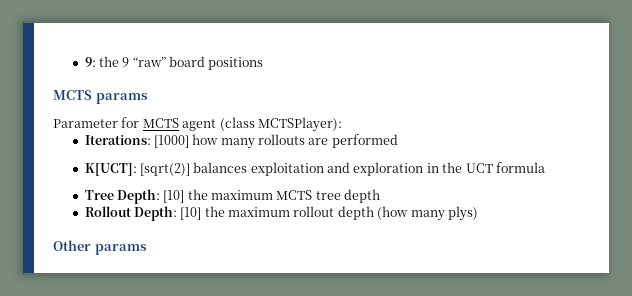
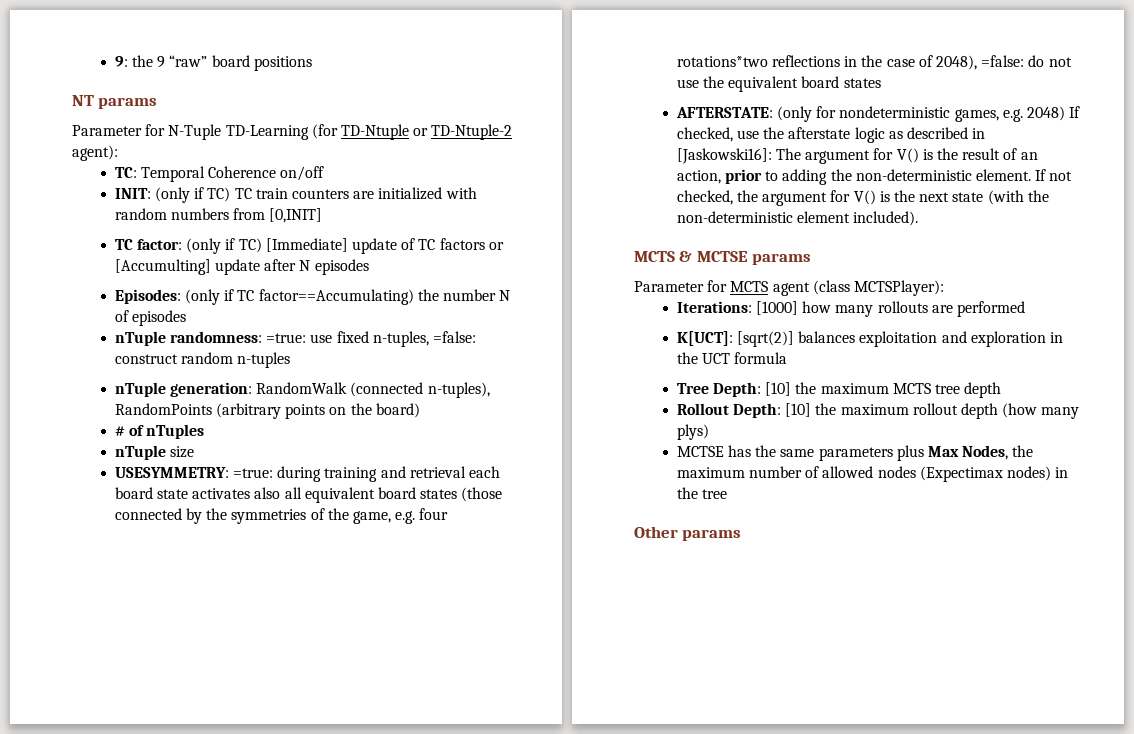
- MCTS params
+ NT params
+ Parameter for N-Tuple TD-Learning (for TD-Ntuple or TD-Ntuple-2 agent):
+ TC: Temporal Coherence on/off
+ INIT: (only if TC) TC train counters are initialized with random numbers from [0,INIT]
+ TC factor: (only if TC) [Immediate] update of TC factors or [Accumulting] update after N episodes
+ Episodes: (only if TC factor==Accumulating) the number N of episodes
+ nTuple randomness: =true: use fixed n-tuples, =false: construct random n-tuples
+ nTuple generation: RandomWalk (connected n-tuples), RandomPoints (arbitrary points on the board)
+ # of nTuples
+ nTuple size
+ USESYMMETRY: =true: during training and retrieval each board state activates also all equivalent board states (those connected by the symmetries of the game, e.g. four rotations*two reflections in the case of 2048), =false: do not use the equivalent board states
+ AFTERSTATE: (only for nondeterministic games, e.g. 2048) If checked, use the afterstate logic as described in [Jaskowski16]: The argument for V() is the result of an action, prior to adding the non-deterministic element. If not checked, the argument for V() is the next state (with the non-deterministic element included).
+ MCTS & MCTSE params
+ MCTSE has the same parameters plus Max Nodes, the maximum number of allowed nodes (Expectimax nodes) in the tree

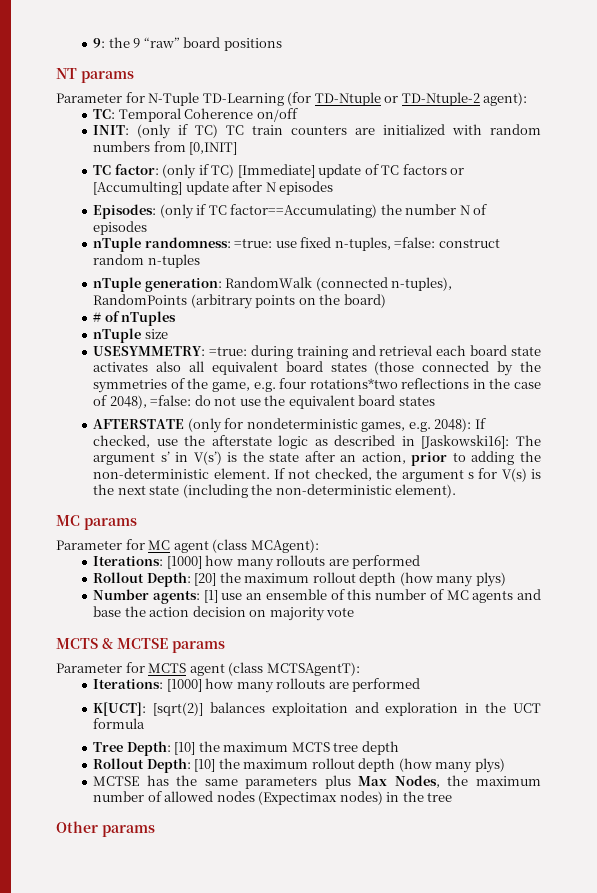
- AFTERSTATE: (only for nondeterministic games, e.g. 2048) If checked, use the afterstate logic as described in [Jaskowski16]: The argument for V() is the result of an action, prior to adding the non-deterministic element.
+ AFTERSTATE (only for nondeterministic games, e.g. 2048): If checked, use the afterstate logic as described in [Jaskowski16]: The argument s’ in V(s’) is the state after an action, prior to adding the non-deterministic element.
- If not checked, the argument for V() is the next state (with the non-deterministic element included).
+ If not checked, the argument s for V(s) is the next state (including the non-deterministic element).
+ MC params
+ Parameter for MC agent (class MCAgent):
+ Iterations: [1000] how many rollouts are performed
+ Rollout Depth: [20] the maximum rollout depth (how many plys)
+ Number agents: [1] use an ensemble of this number of MC agents and base the action decision on majority vote
- Parameter for MCTS agent (class MCTSPlayer):
+ Parameter for MCTS agent (class MCTSAgentT):

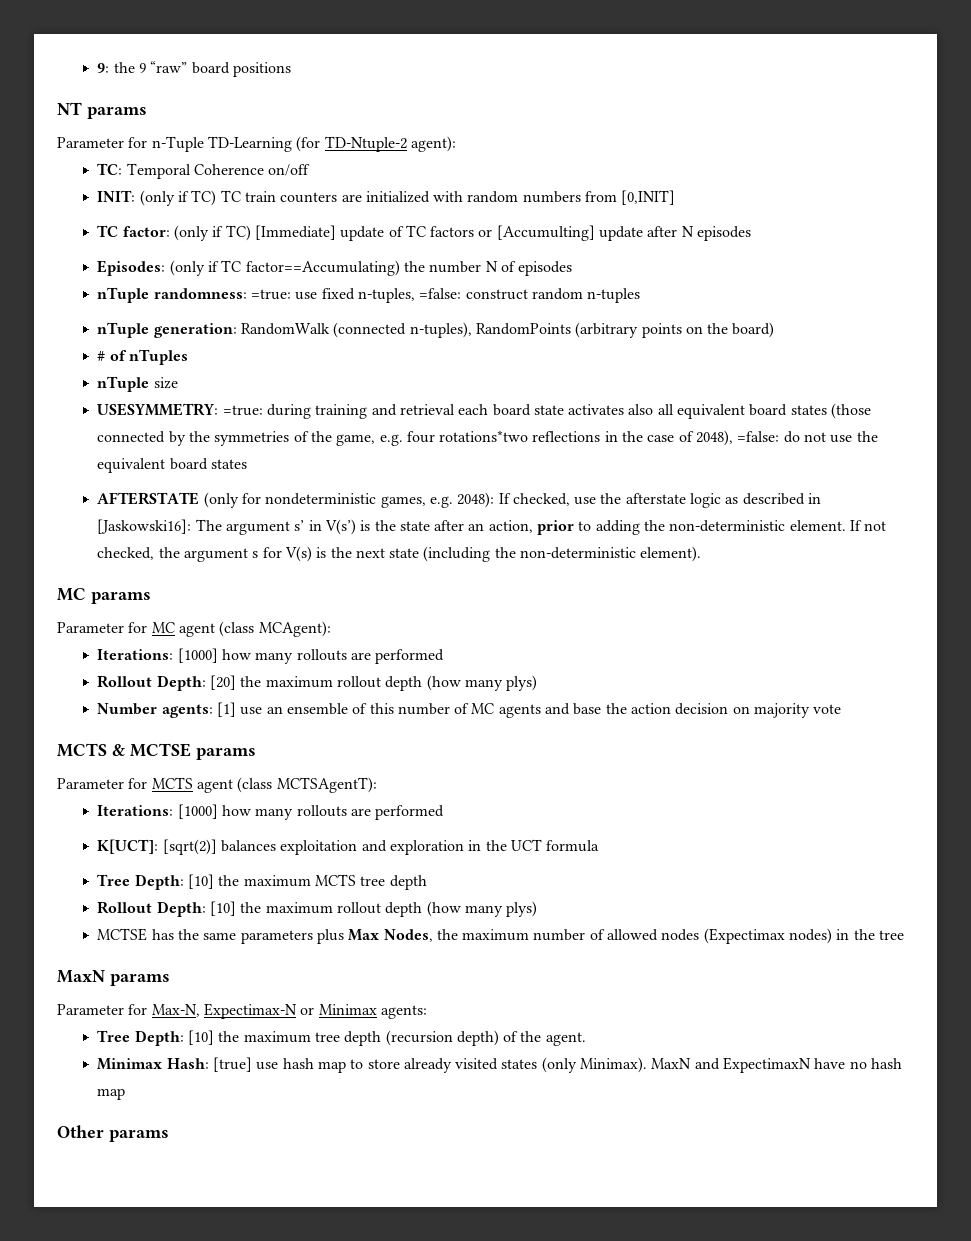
- Parameter for N-Tuple TD-Learning (for TD-Ntuple or TD-Ntuple-2 agent):
+ Parameter for n-Tuple TD-Learning (for TD-Ntuple-2 agent):
+ MaxN params
+ Parameter for Max-N, Expectimax-N or Minimax agents:
+ Tree Depth: [10] the maximum tree depth (recursion depth) of the agent.
+ Minimax Hash: [true] use hash map to store already visited states (only Minimax). MaxN and ExpectimaxN have no hash map

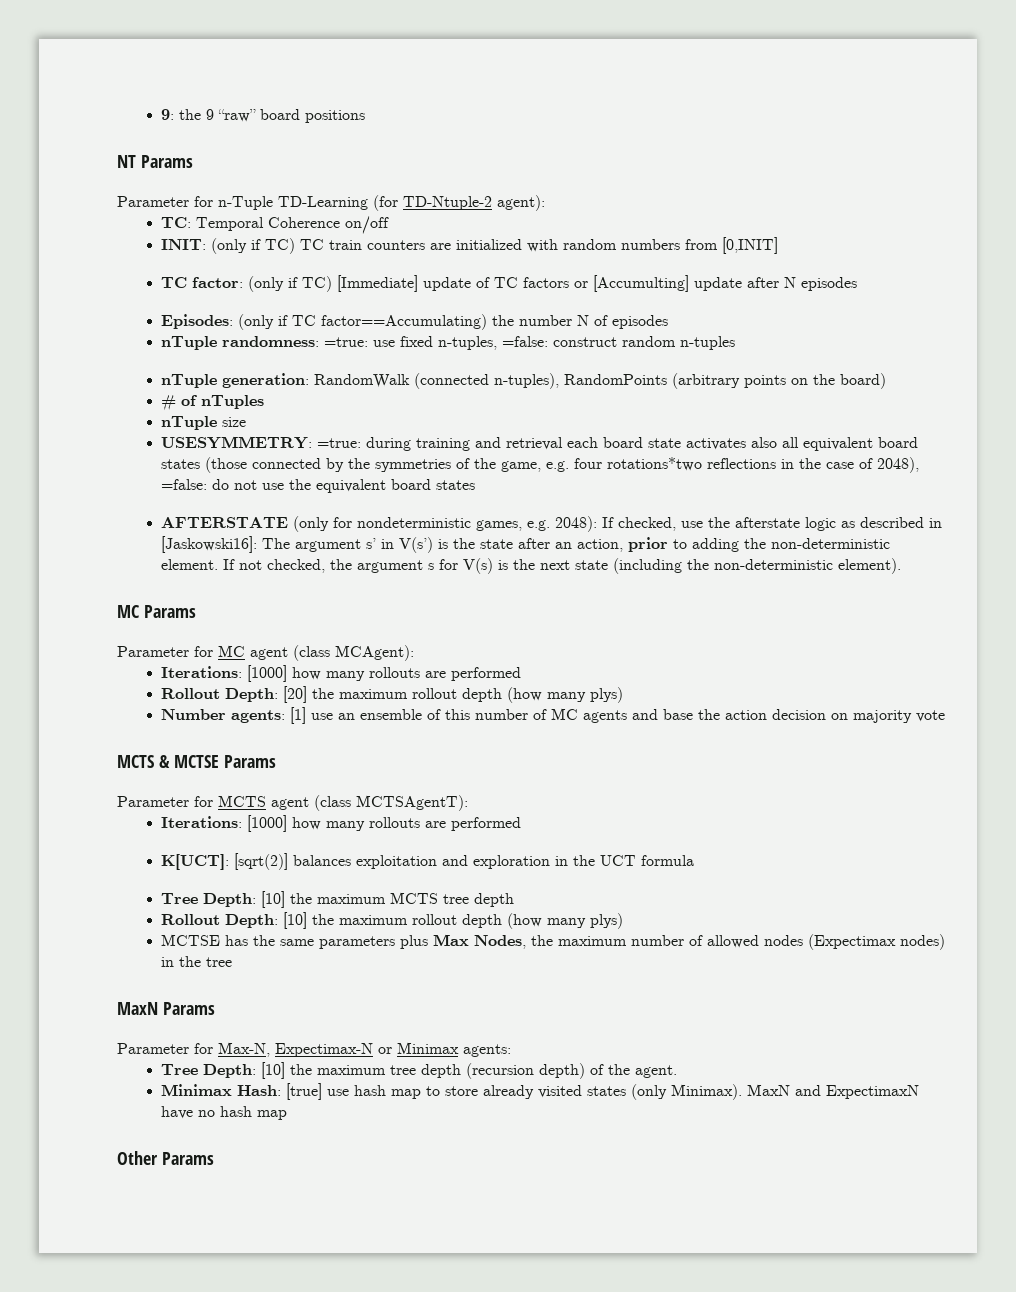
- NT params
+ NT Params
- MC params
+ MC Params
- MCTS & MCTSE params
+ MCTS & MCTSE Params
- MaxN params
+ MaxN Params
- Other params
+ Other Params

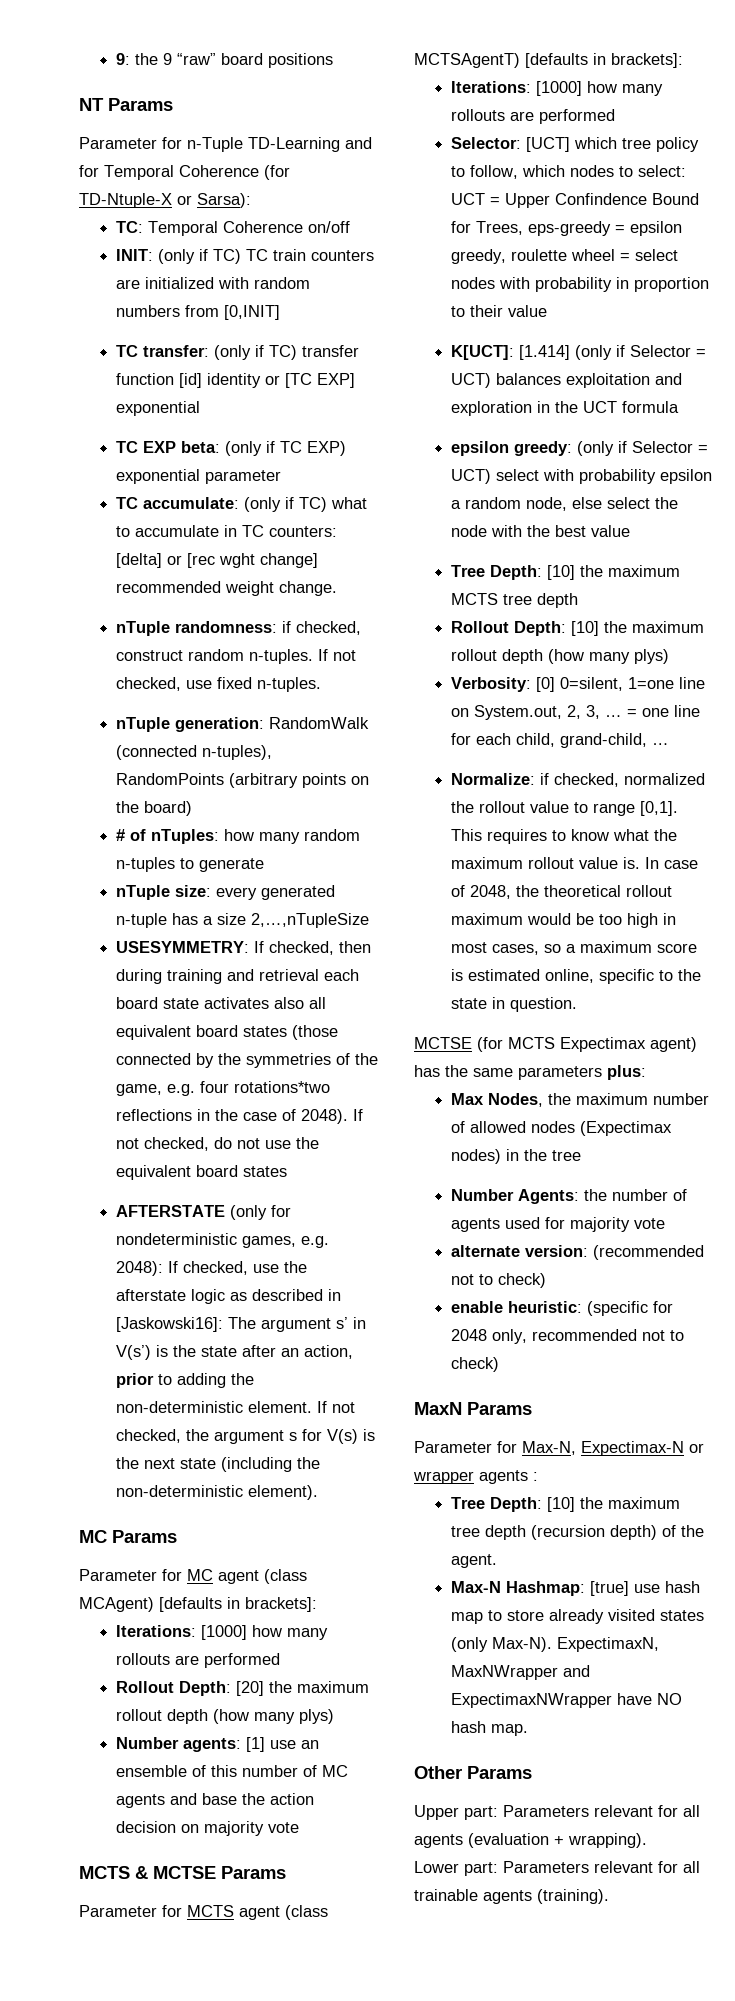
- Parameter for n-Tuple TD-Learning (for TD-Ntuple-2 agent):
+ Parameter for n-Tuple TD-Learning and for Temporal Coherence (for TD-Ntuple-X or Sarsa):
- TC factor: (only if TC) [Immediate] update of TC factors or [Accumulting] update after N episodes
- Episodes: (only if TC factor==Accumulating) the number N of episodes
- nTuple randomness: =true: use fixed n-tuples, =false: construct random n-tuples
+ TC transfer: (only if TC) transfer function [id] identity or [TC EXP] exponential
+ TC EXP beta: (only if TC EXP) exponential parameter
+ TC accumulate: (only if TC) what to accumulate in TC counters: [delta] or [rec wght change] recommended weight change.
+ nTuple randomness: if checked, construct random n-tuples. If not checked, use fixed n-tuples.
- # of nTuples
- nTuple size
+ # of nTuples: how many random n-tuples to generate
+ nTuple size: every generated n-tuple has a size 2,…,nTupleSize
- USESYMMETRY: =true: during training and retrieval each board state activates also all equivalent board states (those connected by the symmetries of the game, e.g. four rotations*two reflections in the case of 2048), =false: do not use the equivalent board states
+ USESYMMETRY: If checked, then during training and retrieval each board state activates also all equivalent board states (those connected by the symmetries of the game, e.g. four rotations*two reflections in the case of 2048). If not checked, do not use the equivalent board states
- Parameter for MC agent (class MCAgent):
+ Parameter for MC agent (class MCAgent) [defaults in brackets]:
- Parameter for MCTS agent (class MCTSAgentT):
+ Parameter for MCTS agent (class MCTSAgentT) [defaults in brackets]:
  Iterations: [1000] how many rollouts are performed
- K[UCT]: [sqrt(2)] balances exploitation and exploration in the UCT formula
+ Selector: [UCT] which tree policy to follow, which nodes to select: UCT = Upper Confindence Bound for Trees, eps-greedy = epsilon greedy, roulette wheel = select nodes with probability in proportion to their value
+ K[UCT]: [1.414] (only if Selector = UCT) balances exploitation and exploration in the UCT formula
+ epsilon greedy: (only if Selector = UCT) select with probability epsilon a random node, else select the node with the best value
- MCTSE has the same parameters plus Max Nodes, the maximum number of allowed nodes (Expectimax nodes) in the tree
+ Verbosity: [0] 0=silent, 1=one line on System.out, 2, 3, … = one line for each child, grand-child, …
+ Normalize: if checked, normalized the rollout value to range [0,1]. This requires to know what the maximum rollout value is. In case of 2048, the theoretical rollout maximum would be too high in most cases, so a maximum score is estimated online, specific to the state in question.
+ MCTSE (for MCTS Expectimax agent) has the same parameters plus:
+ Max Nodes, the maximum number of allowed nodes (Expectimax nodes) in the tree
+ Number Agents: the number of agents used for majority vote
+ alternate version: (recommended not to check)
+ enable heuristic: (specific for 2048 only, recommended not to check)
- Parameter for Max-N, Expectimax-N or Minimax agents:
+ Parameter for Max-N, Expectimax-N or wrapper agents :
- Minimax Hash: [true] use hash map to store already visited states (only Minimax). MaxN and ExpectimaxN have no hash map
+ Max-N Hashmap: [true] use hash map to store already visited states (only Max-N). ExpectimaxN, MaxNWrapper and ExpectimaxNWrapper have NO hash map.
  Other Params
+ Upper part: Parameters relevant for all agents (evaluation + wrapping).
+ Lower part: Parameters relevant for all trainable agents (training).

